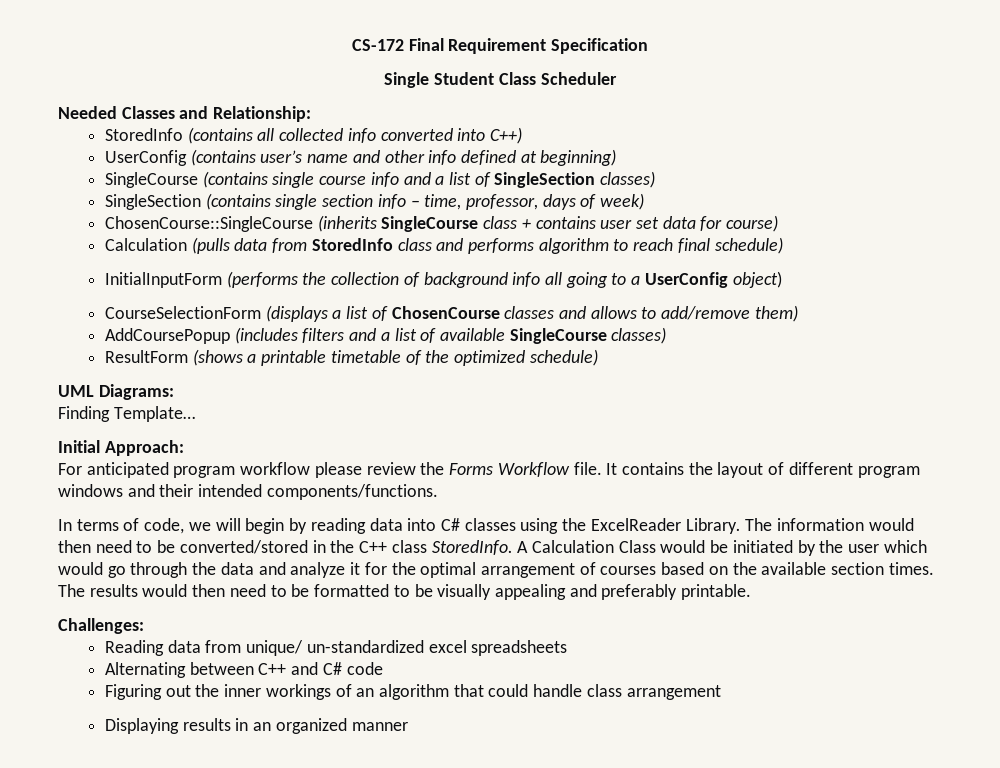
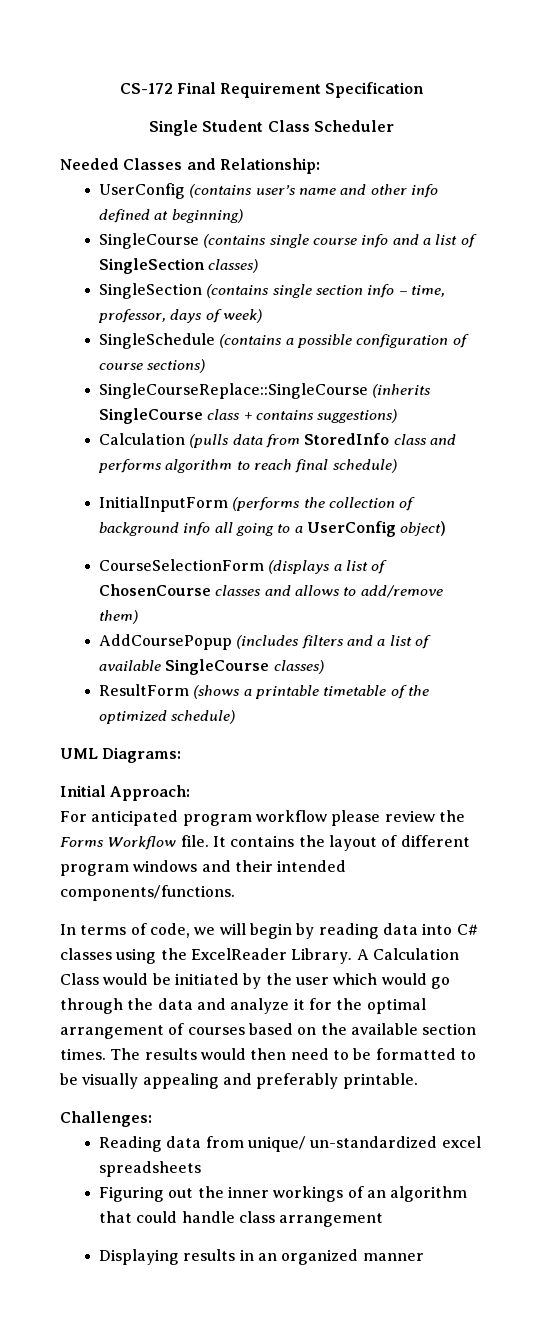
- StoredInfo (contains all collected info converted into C++)
- ChosenCourse::SingleCourse (inherits SingleCourse class + contains user set data for course)
+ SingleSchedule (contains a possible configuration of course sections)
+ SingleCourseReplace::SingleCourse (inherits SingleCourse class + contains suggestions)
- Finding Template…
- The information would then need to be converted/stored in the C++ class StoredInfo.
- Alternating between C++ and C# code

